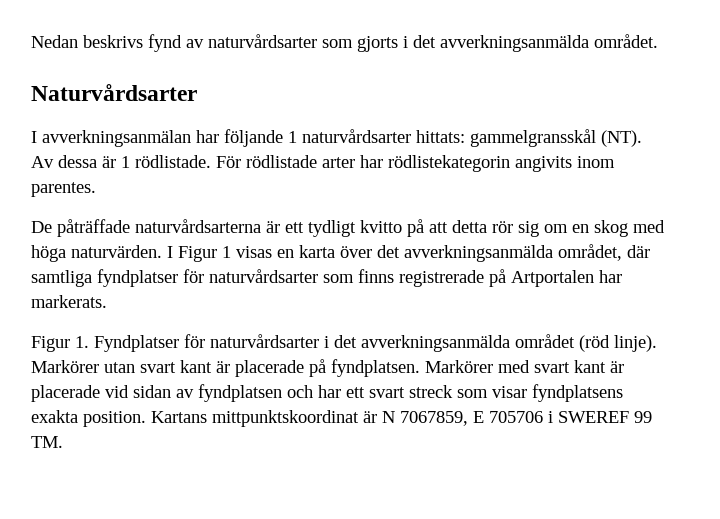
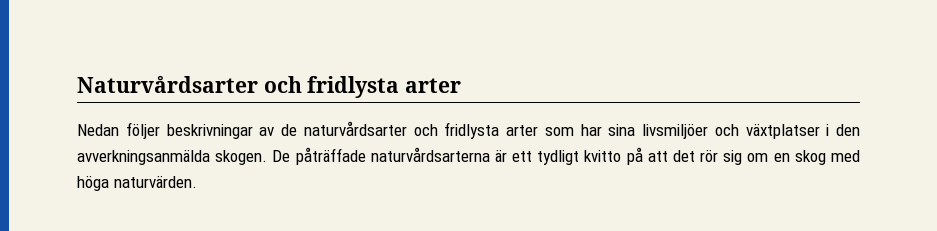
- Nedan beskrivs fynd av naturvårdsarter som gjorts i det avverkningsanmälda området.
- Naturvårdsarter
- I avverkningsanmälan har följande 1 naturvårdsarter hittats: gammelgransskål (NT). Av dessa är 1 rödlistade. För rödlistade arter har rödlistekategorin angivits inom parentes.
- De påträffade naturvårdsarterna är ett tydligt kvitto på att detta rör sig om en skog med höga naturvärden. I Figur 1 visas en karta över det avverkningsanmälda området, där samtliga fyndplatser för naturvårdsarter som finns registrerade på Artportalen har markerats.
- Figur 1. Fyndplatser för naturvårdsarter i det avverkningsanmälda området (röd linje). Markörer utan svart kant är placerade på fyndplatsen. Markörer med svart kant är placerade vid sidan av fyndplatsen och har ett svart streck som visar fyndplatsens exakta position. Kartans mittpunktskoordinat är N 7067859, E 705706 i SWEREF 99 TM.
+ Naturvårdsarter och fridlysta arter
+ Nedan följer beskrivningar av de naturvårdsarter och fridlysta arter som har sina livsmiljöer och växtplatser i den avverkningsanmälda skogen. De påträffade naturvårdsarterna är ett tydligt kvitto på att det rör sig om en skog med höga naturvärden.

